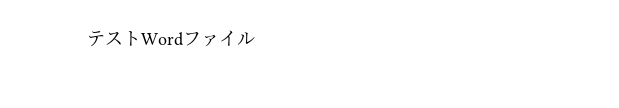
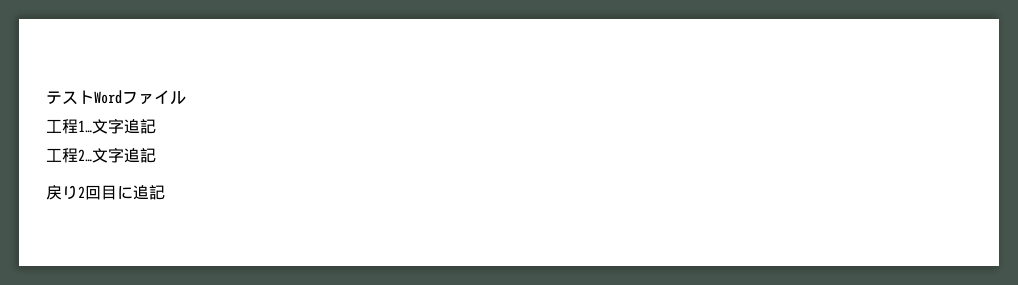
+ 工程1…文字追記
+ 工程2…文字追記
+ 戻り2回目に追記

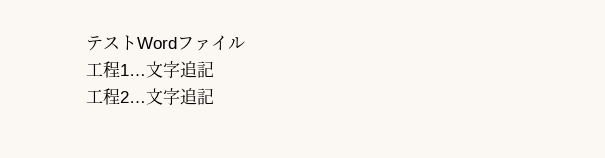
- 戻り2回目に追記

